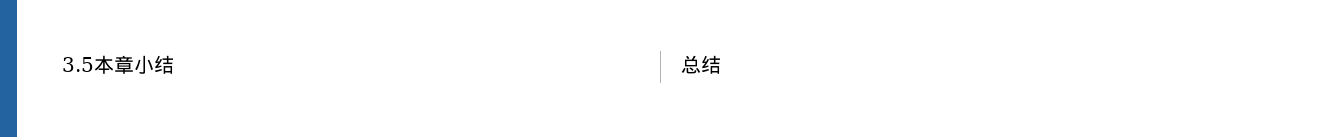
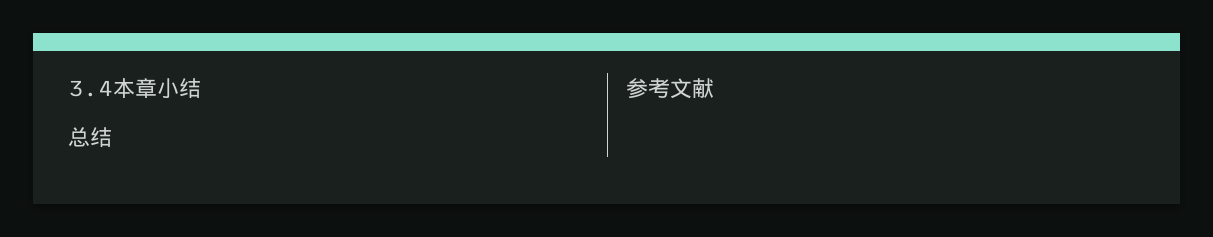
- 3.5本章小结
+ 3.4本章小结
+ 参考文献

